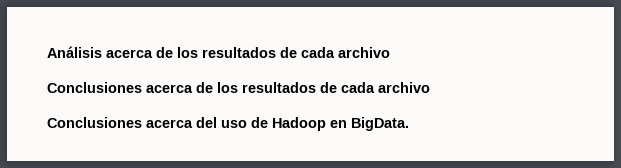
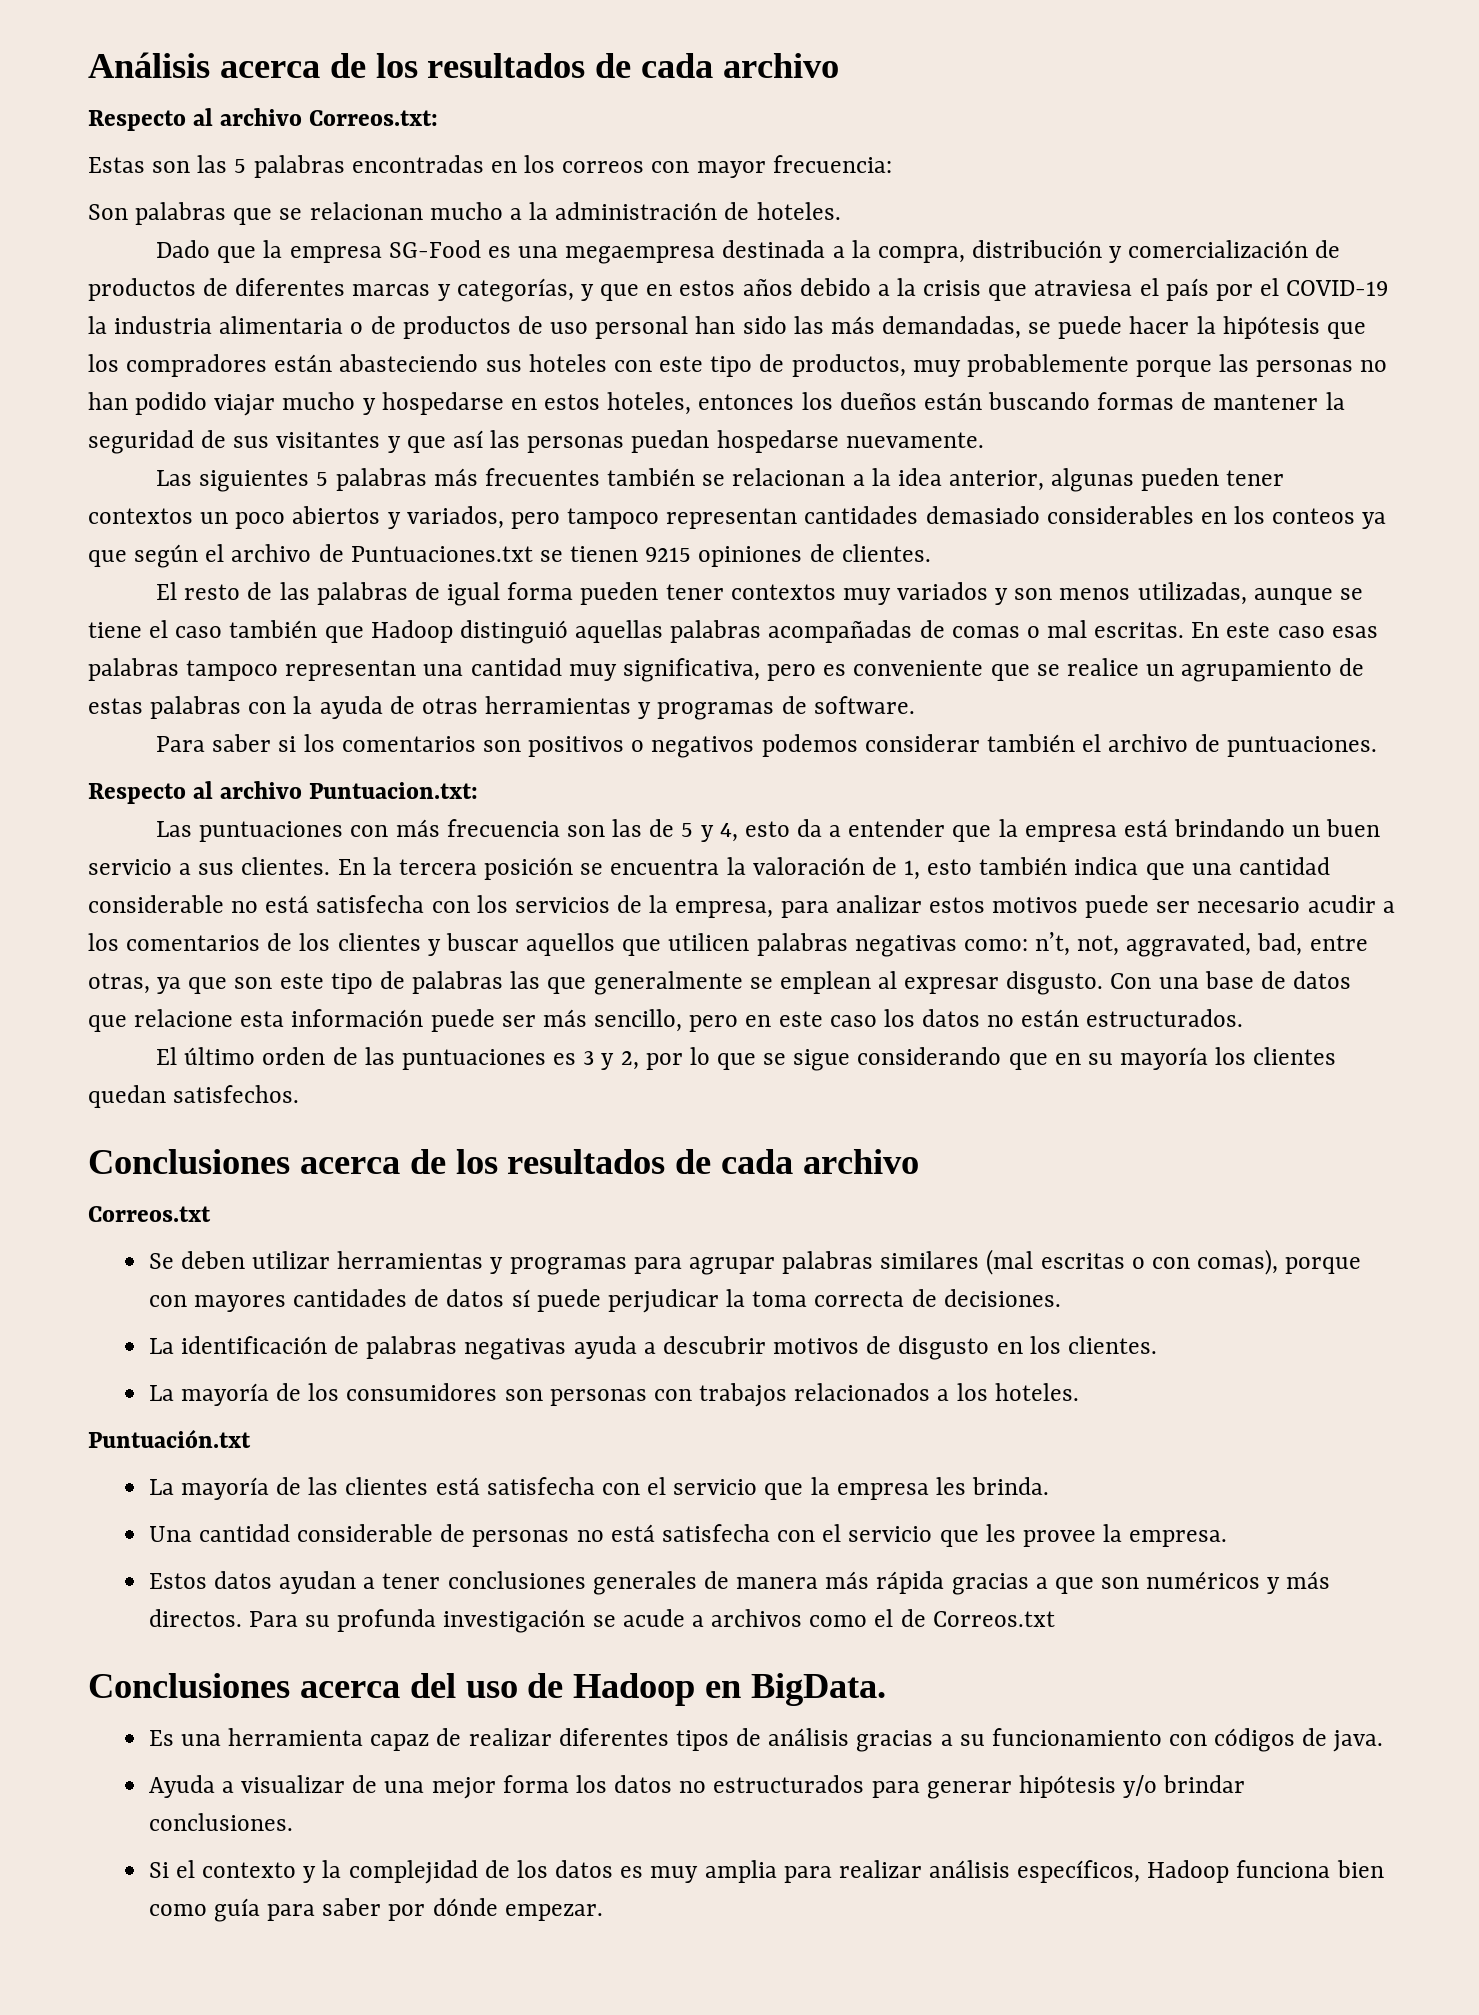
+ Respecto al archivo Correos.txt:
+ Estas son las 5 palabras encontradas en los correos con mayor frecuencia:
+ Son palabras que se relacionan mucho a la administración de hoteles.
+ Dado que la empresa SG-Food es una megaempresa destinada a la compra, distribución y comercialización de productos de diferentes marcas y categorías, y que en estos años debido a la crisis que atraviesa el país por el COVID-19 la industria alimentaria o de productos de uso personal han sido las más demandadas, se puede hacer la hipótesis que los compradores están abasteciendo sus hoteles con este tipo de productos, muy probablemente porque las personas no han podido viajar mucho y hospedarse en estos hoteles, entonces los dueños están buscando formas de mantener la seguridad de sus visitantes y que así las personas puedan hospedarse nuevamente.
+ Las siguientes 5 palabras más frecuentes también se relacionan a la idea anterior, algunas pueden tener contextos un poco abiertos y variados, pero tampoco representan cantidades demasiado considerables en los conteos ya que según el archivo de Puntuaciones.txt se tienen 9215 opiniones de clientes.
+ El resto de las palabras de igual forma pueden tener contextos muy variados y son menos utilizadas, aunque se tiene el caso también que Hadoop distinguió aquellas palabras acompañadas de comas o mal escritas. En este caso esas palabras tampoco representan una cantidad muy significativa, pero es conveniente que se realice un agrupamiento de estas palabras con la ayuda de otras herramientas y programas de software.
+ Para saber si los comentarios son positivos o negativos podemos considerar también el archivo de puntuaciones.
+ Respecto al archivo Puntuacion.txt:
+ Las puntuaciones con más frecuencia son las de 5 y 4, esto da a entender que la empresa está brindando un buen servicio a sus clientes. En la tercera posición se encuentra la valoración de 1, esto también indica que una cantidad considerable no está satisfecha con los servicios de la empresa, para analizar estos motivos puede ser necesario acudir a los comentarios de los clientes y buscar aquellos que utilicen palabras negativas como: n’t, not, aggravated, bad, entre otras, ya que son este tipo de palabras las que generalmente se emplean al expresar disgusto. Con una base de datos que relacione esta información puede ser más sencillo, pero en este caso los datos no están estructurados.
+ El último orden de las puntuaciones es 3 y 2, por lo que se sigue considerando que en su mayoría los clientes quedan satisfechos.
  Conclusiones acerca de los resultados de cada archivo
+ Correos.txt
+ Se deben utilizar herramientas y programas para agrupar palabras similares (mal escritas o con comas), porque con mayores cantidades de datos sí puede perjudicar la toma correcta de decisiones.
+ La identificación de palabras negativas ayuda a descubrir motivos de disgusto en los clientes.
+ La mayoría de los consumidores son personas con trabajos relacionados a los hoteles.
+ Puntuación.txt
+ La mayoría de las clientes está satisfecha con el servicio que la empresa les brinda.
+ Una cantidad considerable de personas no está satisfecha con el servicio que les provee la empresa.
+ Estos datos ayudan a tener conclusiones generales de manera más rápida gracias a que son numéricos y más directos. Para su profunda investigación se acude a archivos como el de Correos.txt
+ Es una herramienta capaz de realizar diferentes tipos de análisis gracias a su funcionamiento con códigos de java.
+ Ayuda a visualizar de una mejor forma los datos no estructurados para generar hipótesis y/o brindar conclusiones.
+ Si el contexto y la complejidad de los datos es muy amplia para realizar análisis específicos, Hadoop funciona bien como guía para saber por dónde empezar.

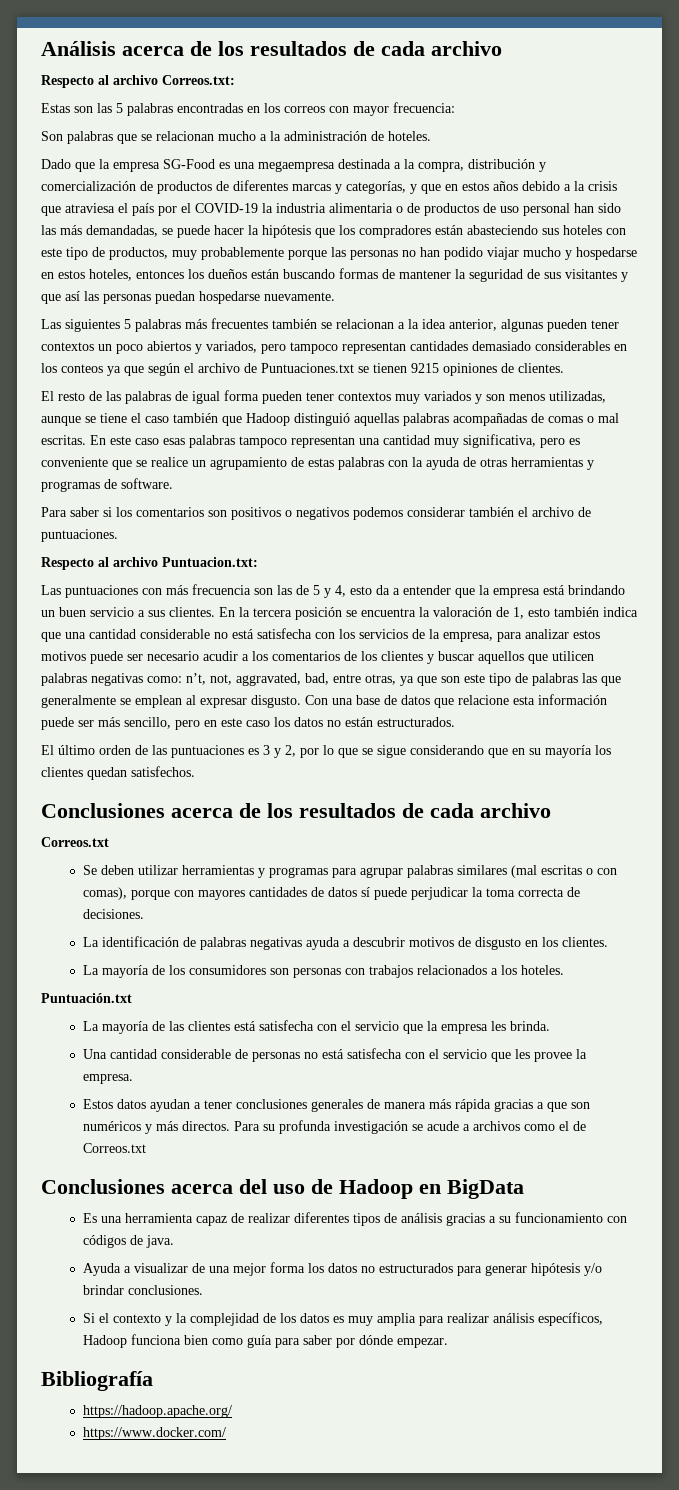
- Conclusiones acerca del uso de Hadoop en BigData.
+ Conclusiones acerca del uso de Hadoop en BigData
+ Bibliografía
+ https://hadoop.apache.org/
+ https://www.docker.com/

